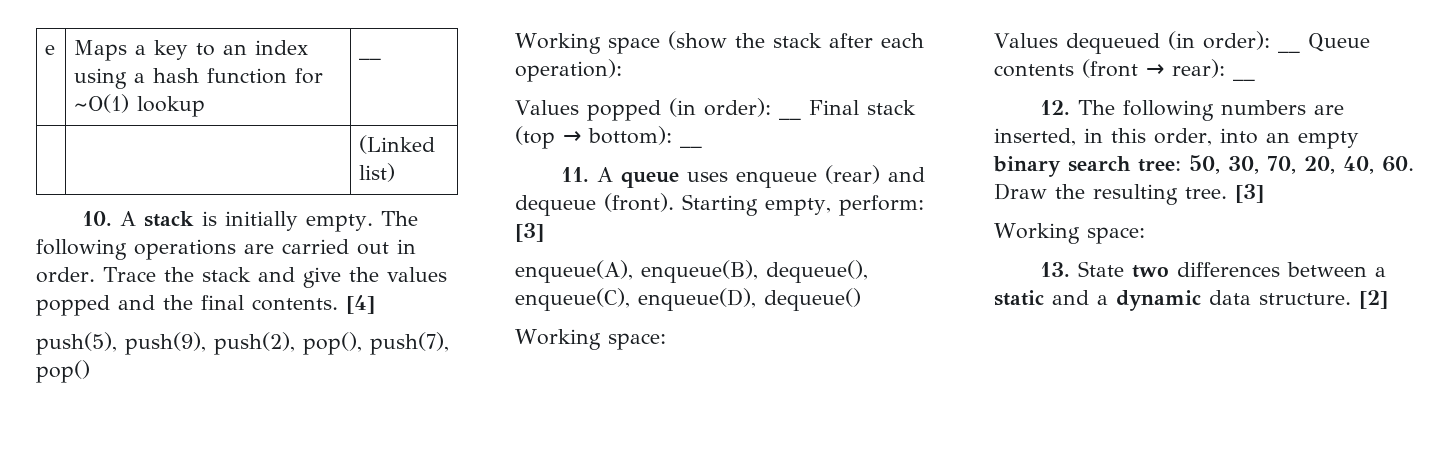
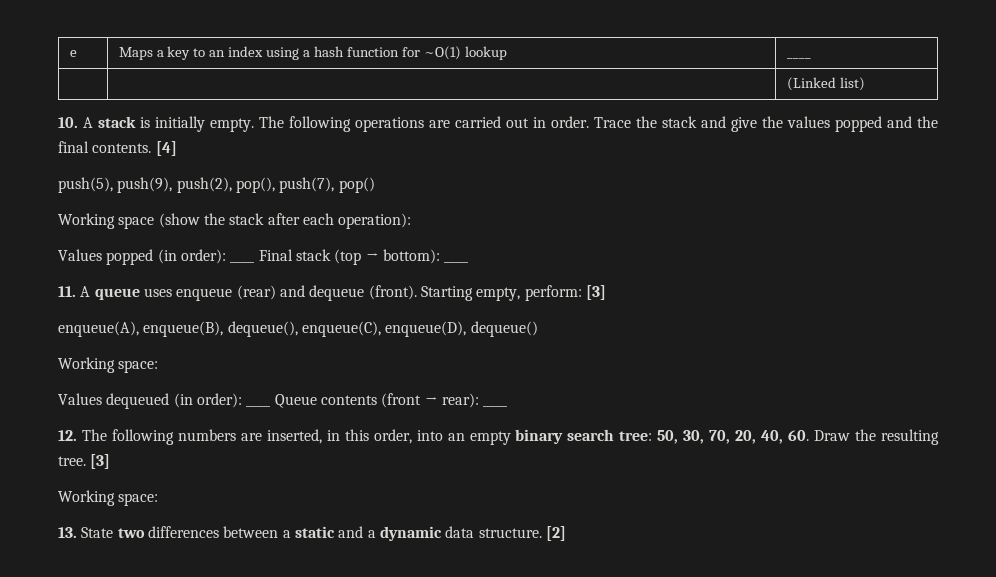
- e | Maps a key to an index using a hash function for ~O(1) lookup | __
+ e | Maps a key to an index using a hash function for ~O(1) lookup | ____
- Values popped (in order): __ Final stack (top → bottom): __
+ Values popped (in order): ____ Final stack (top → bottom): ____
- Values dequeued (in order): __ Queue contents (front → rear): __
+ Values dequeued (in order): ____ Queue contents (front → rear): ____

